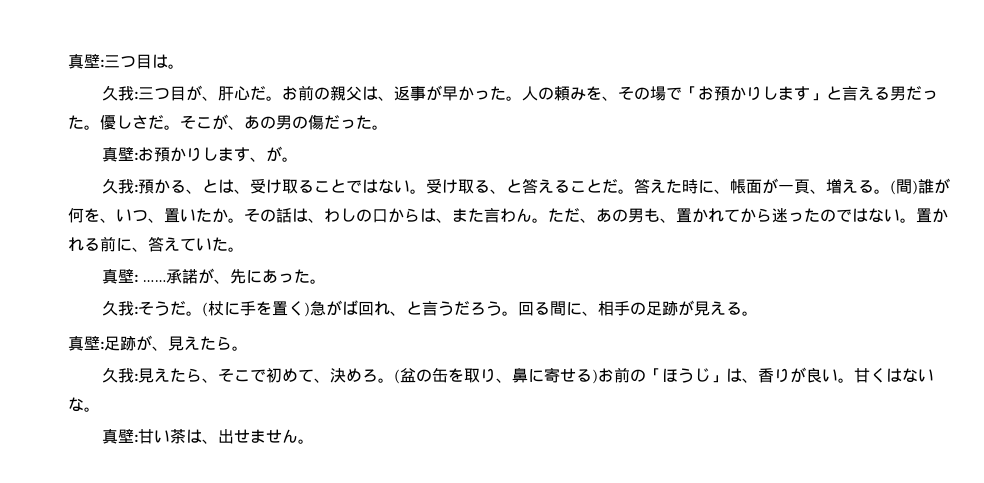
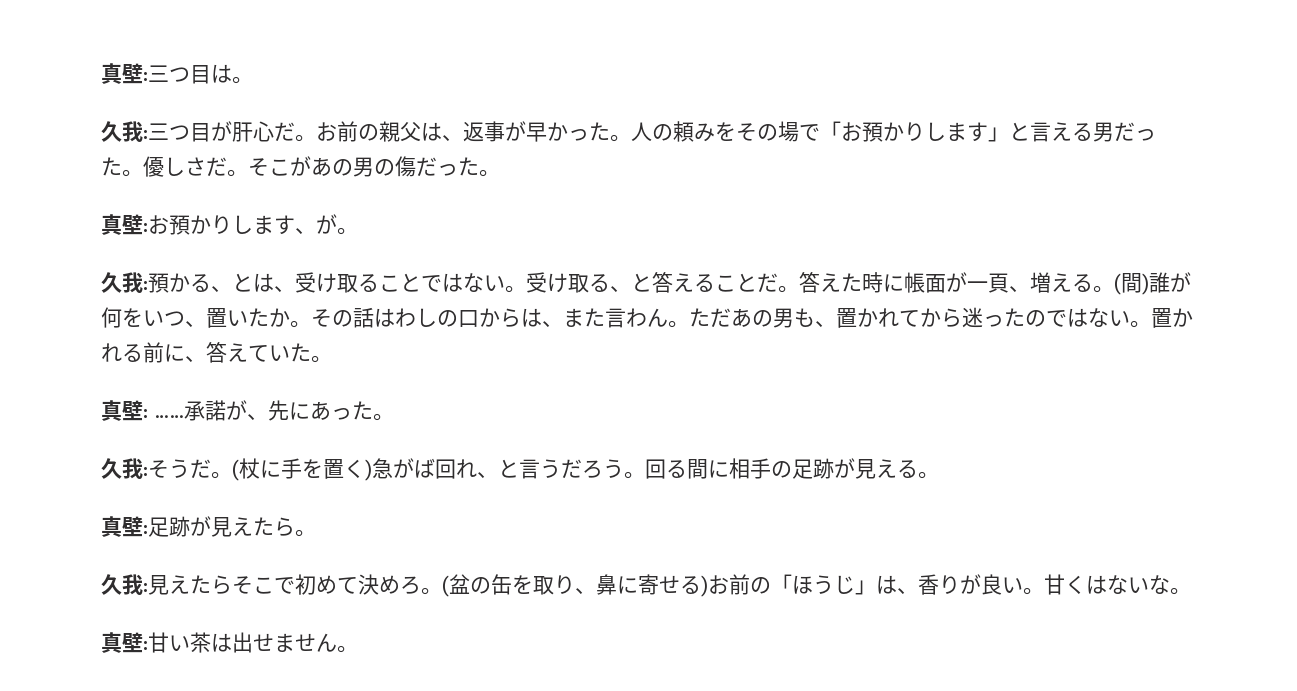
- 久我:三つ目が、肝心だ。
+ 久我:三つ目が肝心だ。
- 人の頼みを、その場で「お預かりします」と言える男だった。
+ 人の頼みをその場で「お預かりします」と言える男だった。
- そこが、あの男の傷だった。
+ そこがあの男の傷だった。
- 答えた時に、帳面が一頁、増える。
+ 答えた時に帳面が一頁、増える。
- (間)誰が何を、いつ、置いたか。
+ (間)誰が何をいつ、置いたか。
- その話は、わしの口からは、また言わん。
+ その話はわしの口からは、また言わん。
- ただ、あの男も、置かれてから迷ったのではない。
+ ただあの男も、置かれてから迷ったのではない。
- 回る間に、相手の足跡が見える。
+ 回る間に相手の足跡が見える。
- 真壁:足跡が、見えたら。
+ 真壁:足跡が見えたら。
- 久我:見えたら、そこで初めて、決めろ。
+ 久我:見えたらそこで初めて決めろ。
- 真壁:甘い茶は、出せません。
+ 真壁:甘い茶は出せません。

